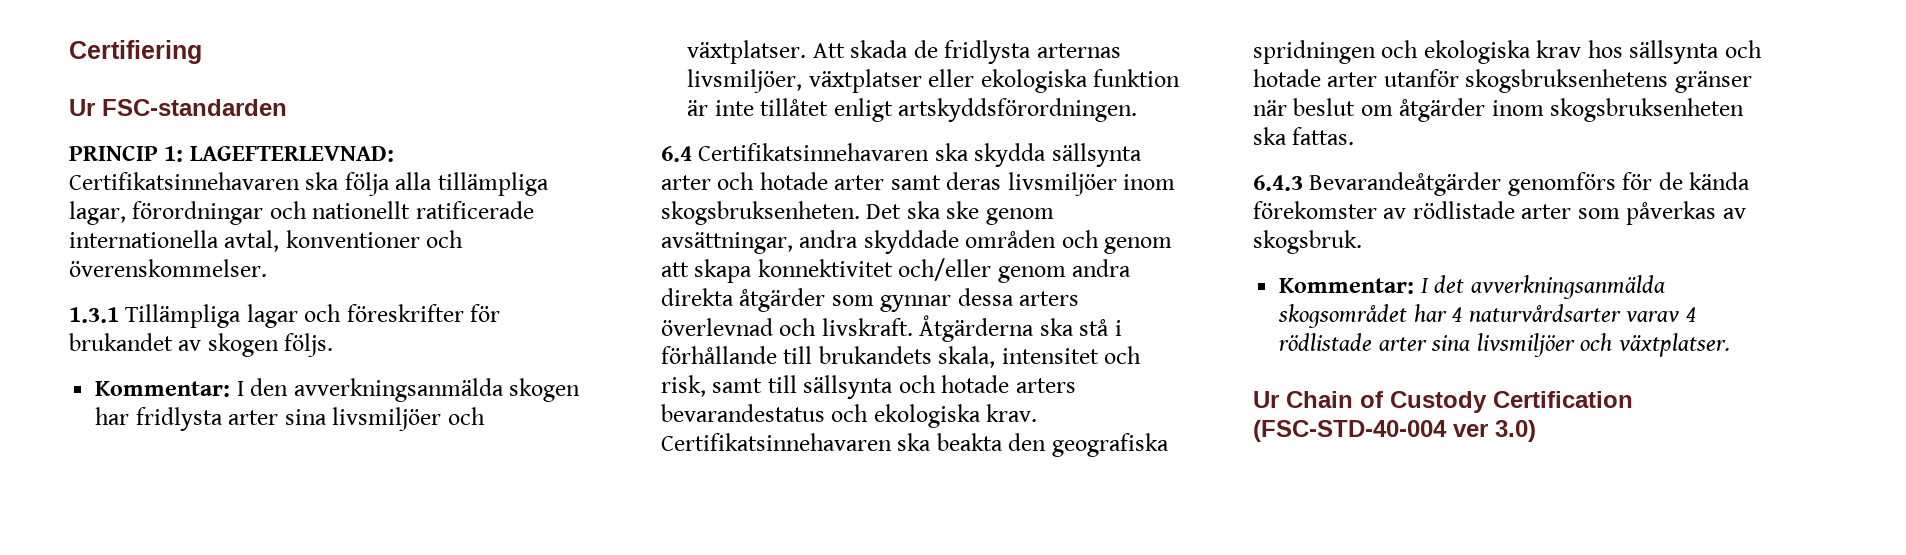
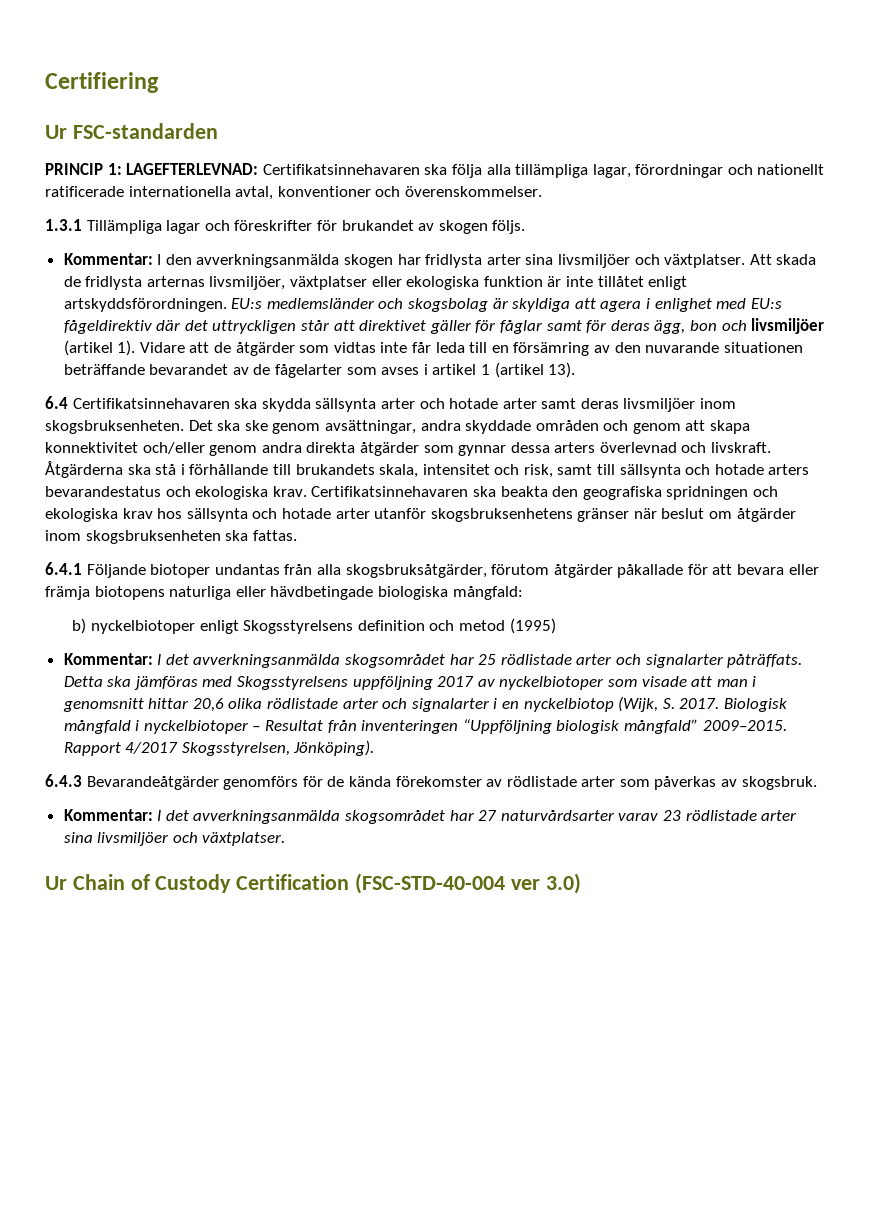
+ EU:s medlemsländer och skogsbolag är skyldiga att agera i enlighet med EU:s fågeldirektiv där det uttryckligen står att direktivet gäller för fåglar samt för deras ägg, bon och livsmiljöer (artikel 1). Vidare att de åtgärder som vidtas inte får leda till en försämring av den nuvarande situationen beträffande bevarandet av de fågelarter som avses i artikel 1 (artikel 13).
+ 6.4.1 Följande biotoper undantas från alla skogsbruksåtgärder, förutom åtgärder påkallade för att bevara eller främja biotopens naturliga eller hävdbetingade biologiska mångfald:
+ b) nyckelbiotoper enligt Skogsstyrelsens definition och metod (1995)
+ Kommentar: I det avverkningsanmälda skogsområdet har 25 rödlistade arter och signalarter påträffats. Detta ska jämföras med Skogsstyrelsens uppföljning 2017 av nyckelbiotoper som visade att man i genomsnitt hittar 20,6 olika rödlistade arter och signalarter i en nyckelbiotop (Wijk, S. 2017. Biologisk mångfald i nyckelbiotoper – Resultat från inventeringen “Uppföljning biologisk mångfald” 2009–2015. Rapport 4/2017 Skogsstyrelsen, Jönköping).
- Kommentar: I det avverkningsanmälda skogsområdet har 4 naturvårdsarter varav 4 rödlistade arter sina livsmiljöer och växtplatser.
+ Kommentar: I det avverkningsanmälda skogsområdet har 27 naturvårdsarter varav 23 rödlistade arter sina livsmiljöer och växtplatser.

